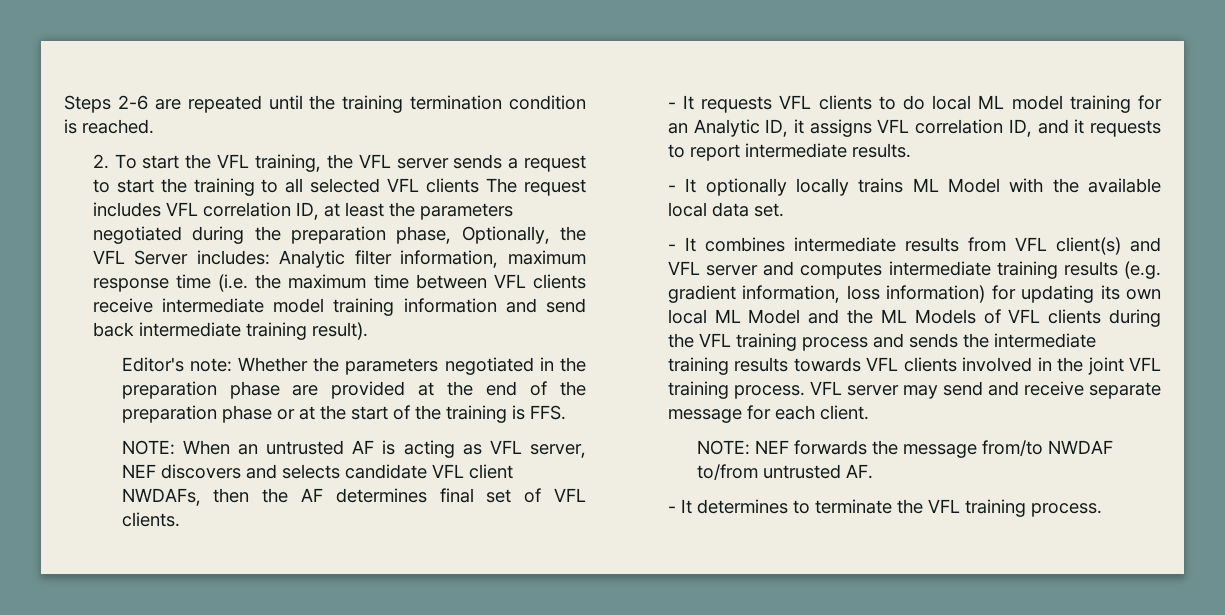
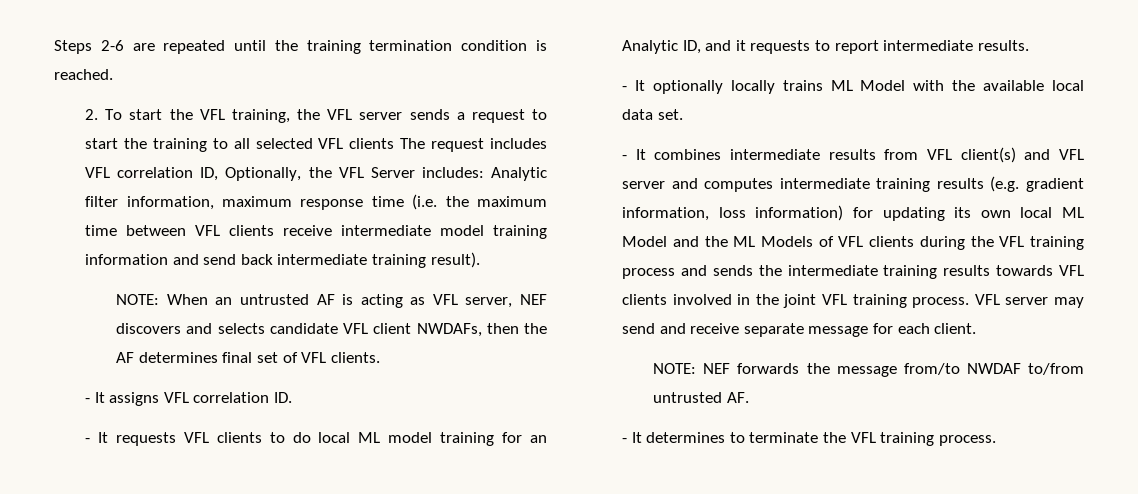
- 2. To start the VFL training, the VFL server sends a request to start the training to all selected VFL clients The request includes VFL correlation ID, at least the parameters negotiated during the preparation phase, Optionally, the VFL Server includes: Analytic filter information, maximum response time (i.e. the maximum time between VFL clients receive intermediate model training information and send back intermediate training result).
+ 2. To start the VFL training, the VFL server sends a request to start the training to all selected VFL clients The request includes VFL correlation ID, Optionally, the VFL Server includes: Analytic filter information, maximum response time (i.e. the maximum time between VFL clients receive intermediate model training information and send back intermediate training result).
- Editor's note: Whether the parameters negotiated in the preparation phase are provided at the end of the preparation phase or at the start of the training is FFS.
+ - It assigns VFL correlation ID.
- - It requests VFL clients to do local ML model training for an Analytic ID, it assigns VFL correlation ID, and it requests to report intermediate results.
+ - It requests VFL clients to do local ML model training for an Analytic ID, and it requests to report intermediate results.

